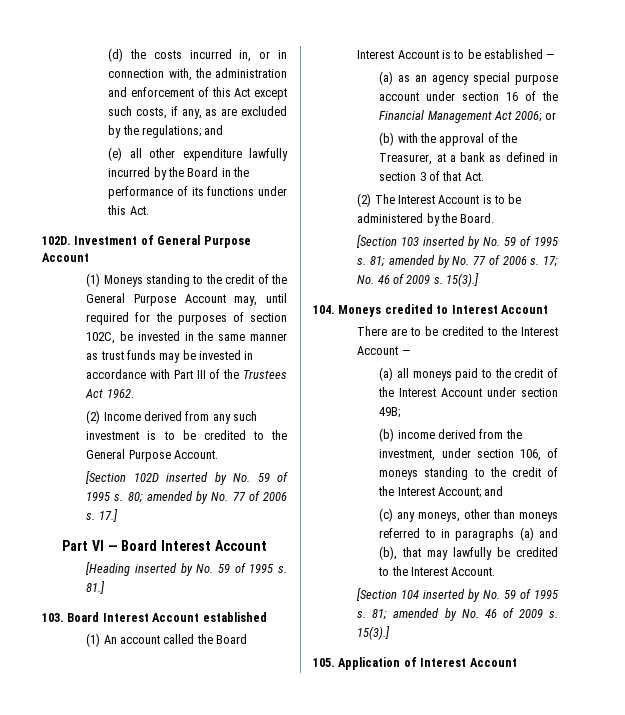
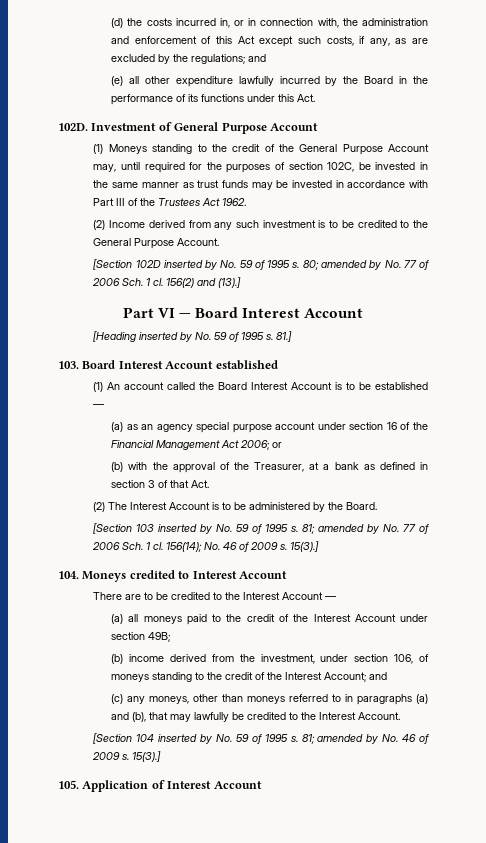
- 80; amended by No. 77 of 2006 s. 17.]
+ 80; amended by No. 77 of 2006 Sch. 1 cl. 156(2) and (13).]
- 81; amended by No. 77 of 2006 s. 17; No. 46 of 2009 s.
+ 81; amended by No. 77 of 2006 Sch. 1 cl. 156(14); No. 46 of 2009 s.

